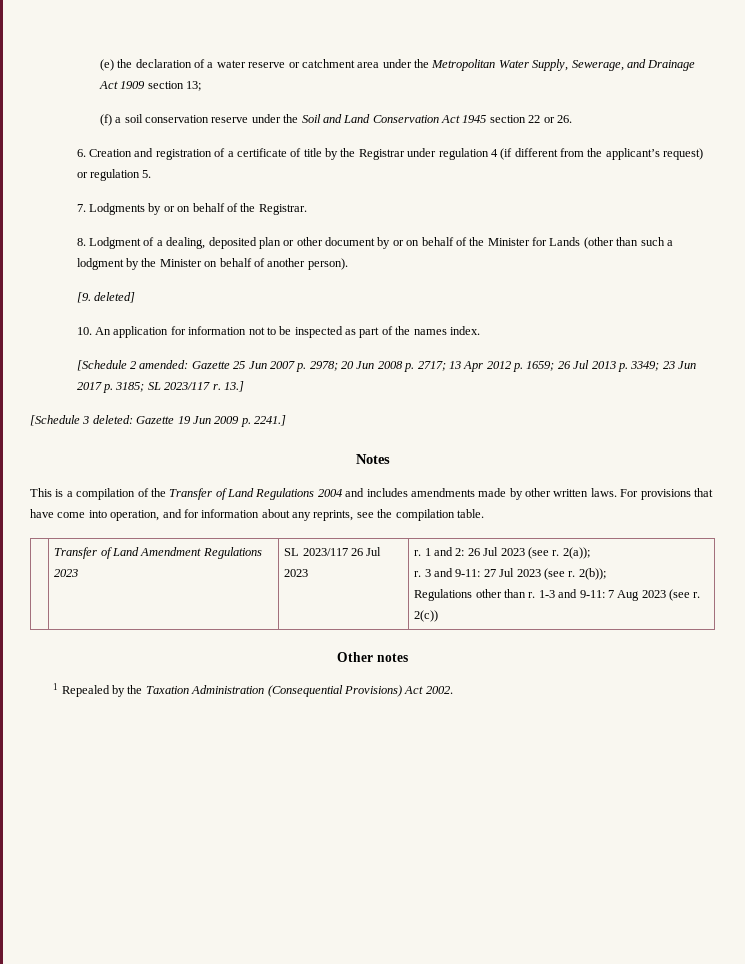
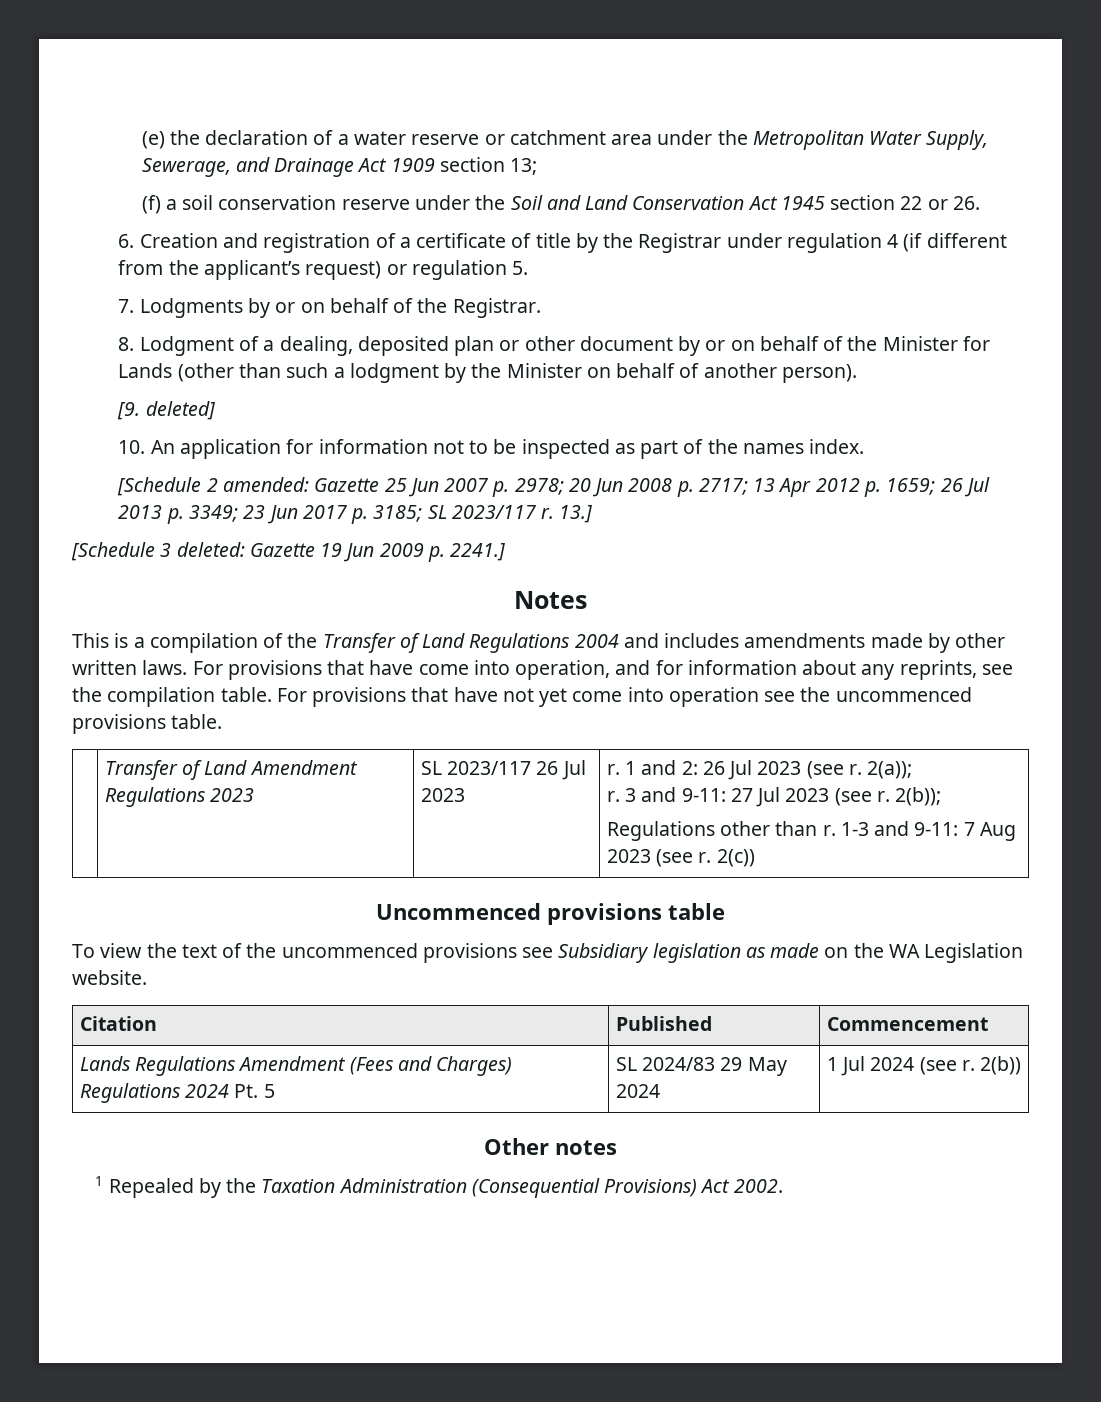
+ For provisions that have not yet come into operation see the uncommenced provisions table.
+ Uncommenced provisions table
+ To view the text of the uncommenced provisions see Subsidiary legislation as made on the WA Legislation website.
+ Citation | Published | Commencement
+ Lands Regulations Amendment (Fees and Charges) Regulations 2024 Pt. 5 | SL 2024/83 29 May 2024 | 1 Jul 2024 (see r. 2(b))

